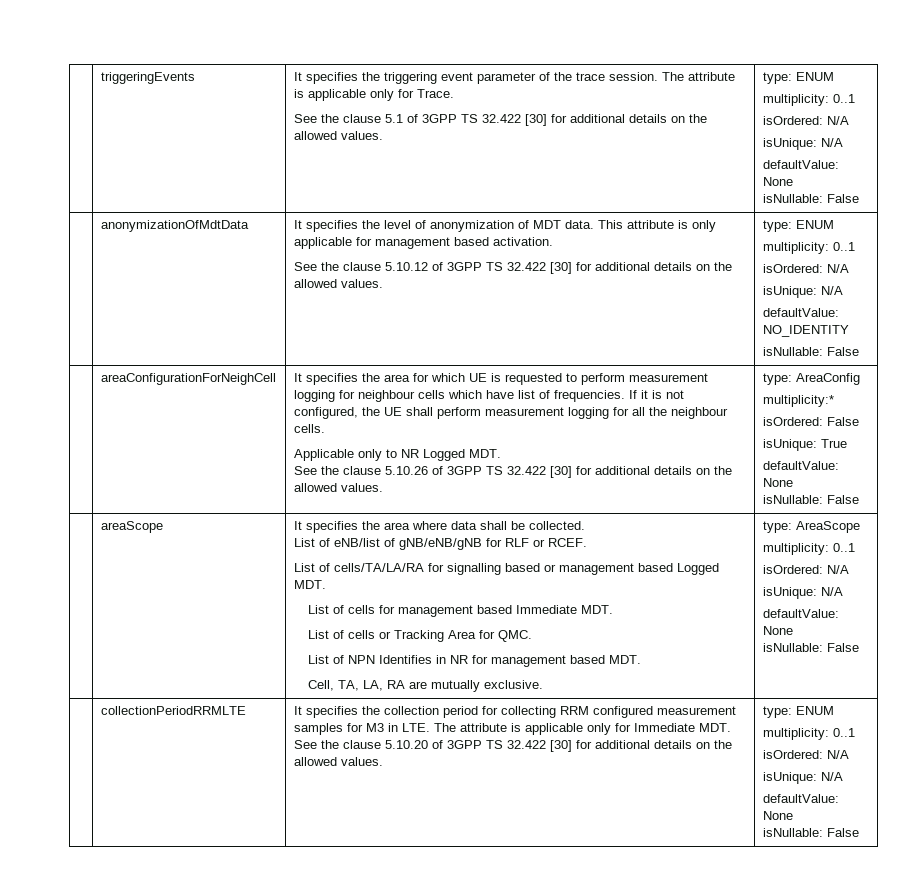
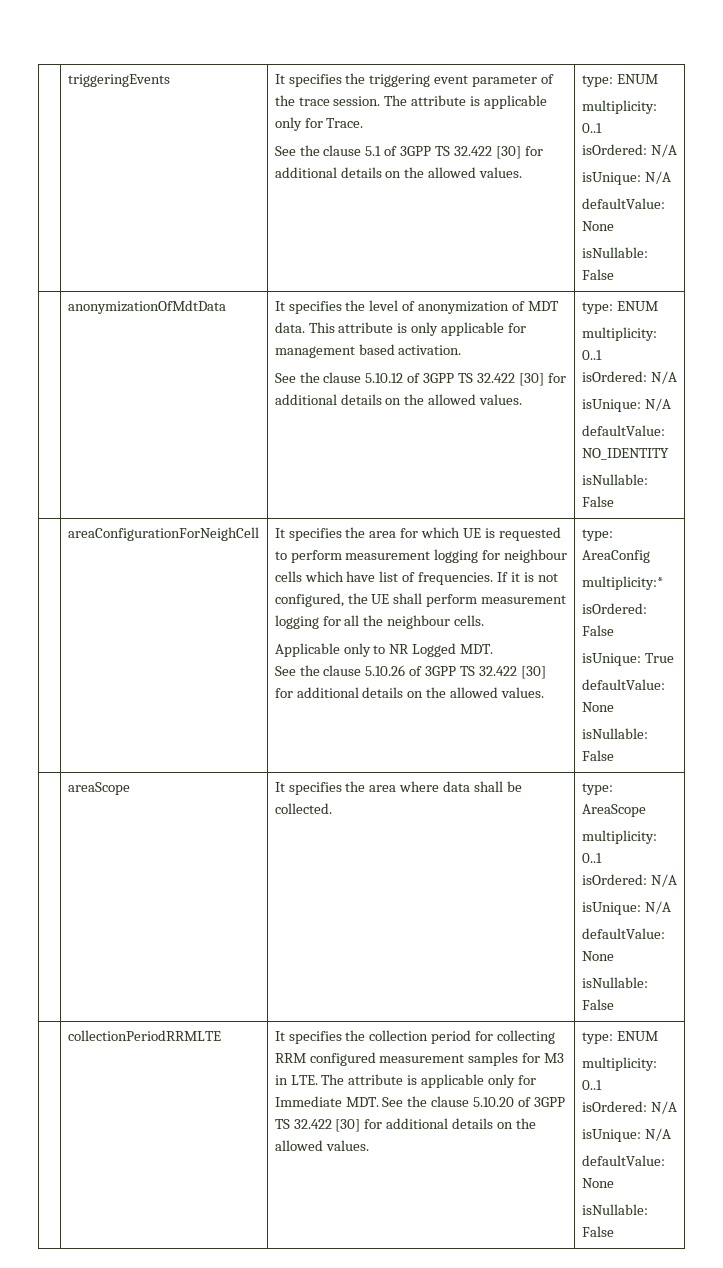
- List of eNB/list of gNB/eNB/gNB for RLF or RCEF.
- List of cells/TA/LA/RA for signalling based or management based Logged MDT.
- List of cells for management based Immediate MDT.
- List of cells or Tracking Area for QMC.
- List of NPN Identifies in NR for management based MDT.
- Cell, TA, LA, RA are mutually exclusive.

